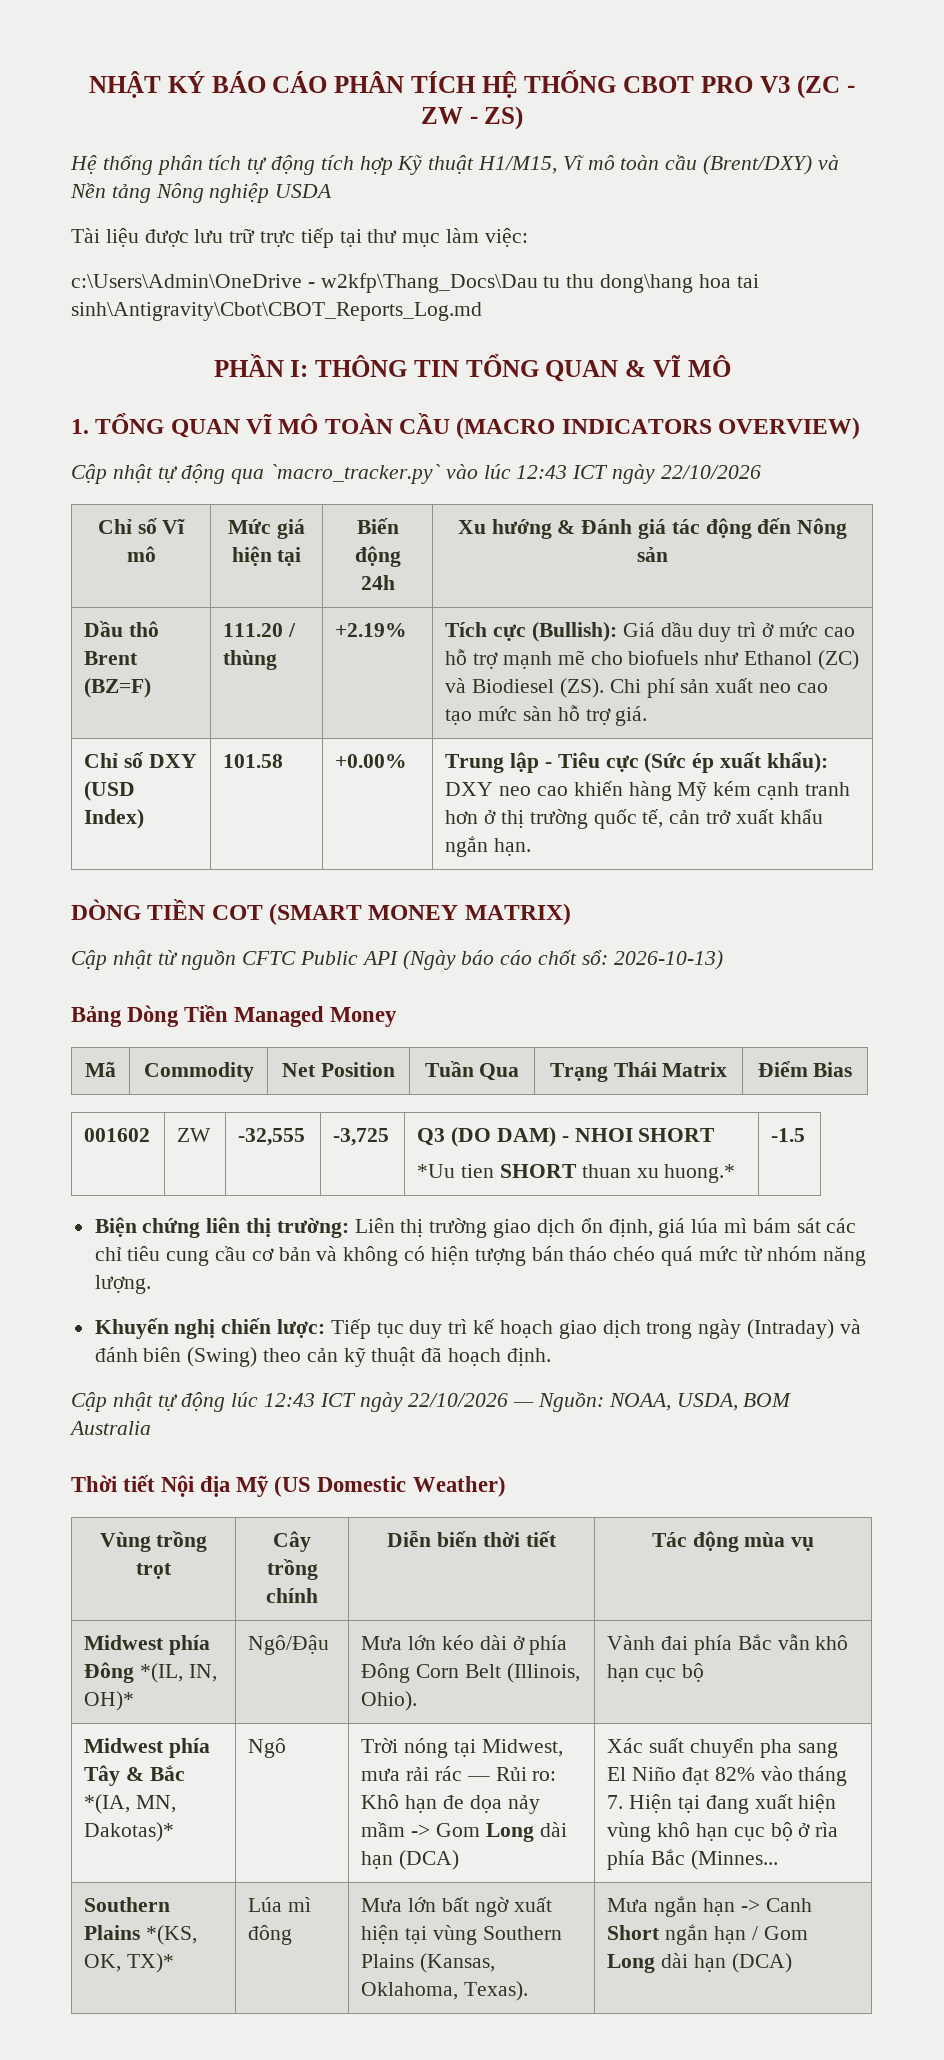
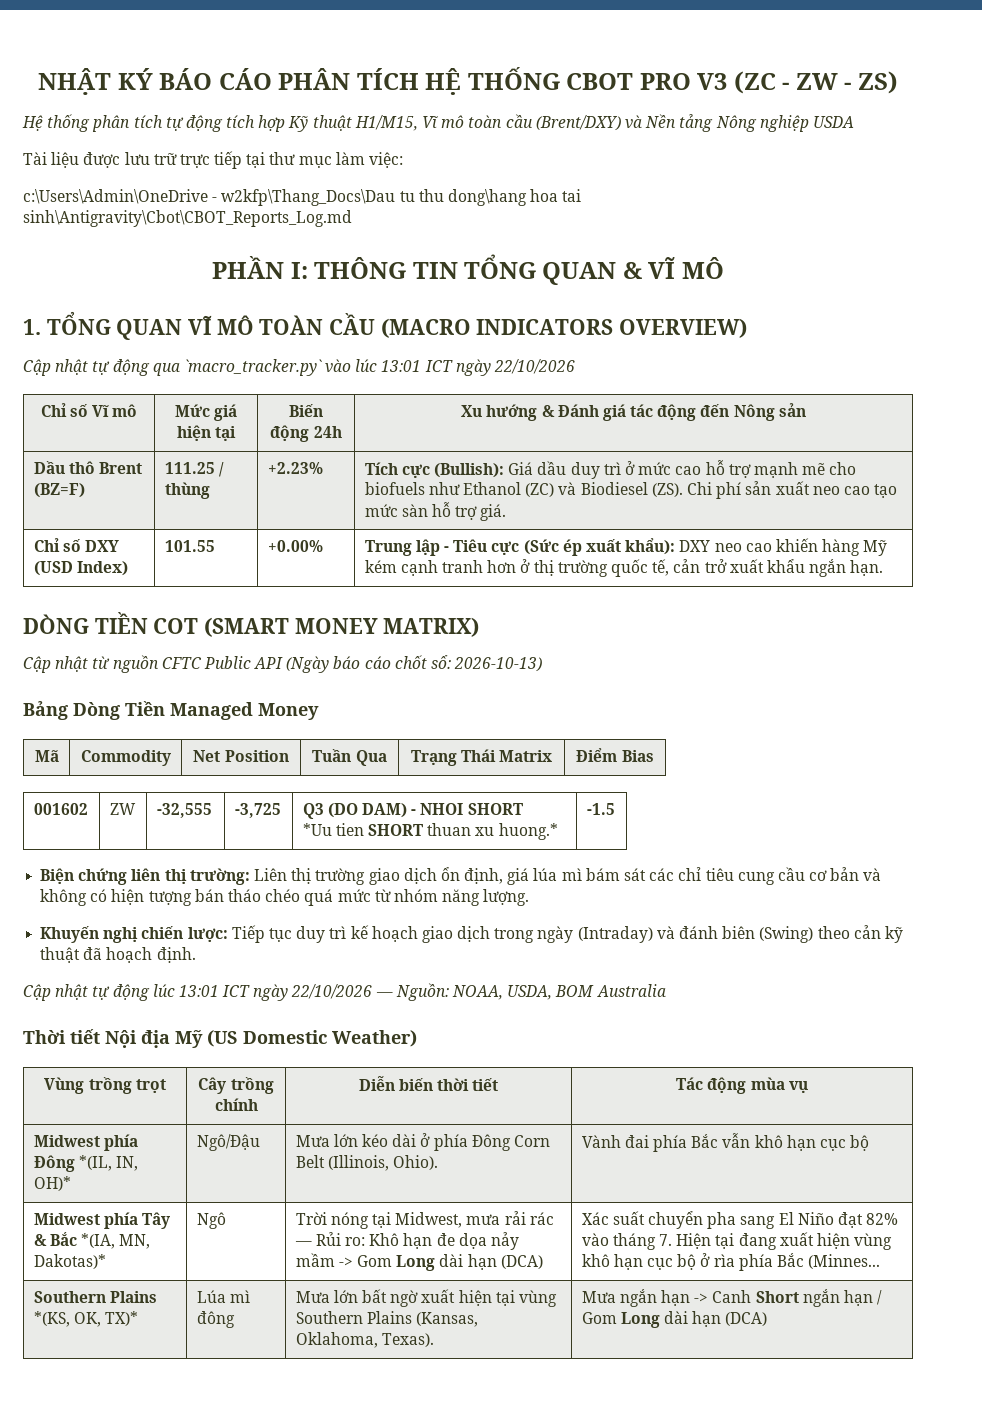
- Cập nhật tự động qua `macro_tracker.py` vào lúc 12:43 ICT ngày 22/10/2026
+ Cập nhật tự động qua `macro_tracker.py` vào lúc 13:01 ICT ngày 22/10/2026
- 111.20 / thùng
+ 111.25 / thùng
- +2.19%
+ +2.23%
- Chỉ số DXY (USD Index) | 101.58 | +0.00% | Trung lập - Tiêu cực (Sức ép xuất khẩu): DXY neo cao khiến hàng Mỹ kém cạnh tranh hơn ở thị trường quốc tế, cản trở xuất khẩu ngắn hạn.
+ Chỉ số DXY (USD Index) | 101.55 | +0.00% | Trung lập - Tiêu cực (Sức ép xuất khẩu): DXY neo cao khiến hàng Mỹ kém cạnh tranh hơn ở thị trường quốc tế, cản trở xuất khẩu ngắn hạn.
- Cập nhật tự động lúc 12:43 ICT ngày 22/10/2026 — Nguồn: NOAA, USDA, BOM Australia
+ Cập nhật tự động lúc 13:01 ICT ngày 22/10/2026 — Nguồn: NOAA, USDA, BOM Australia

